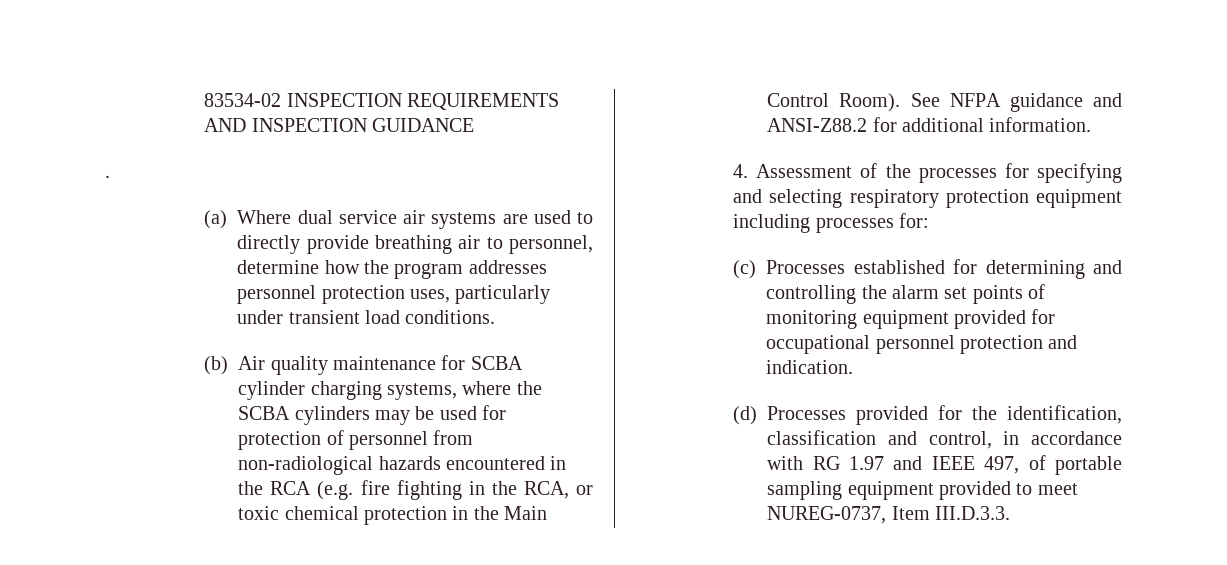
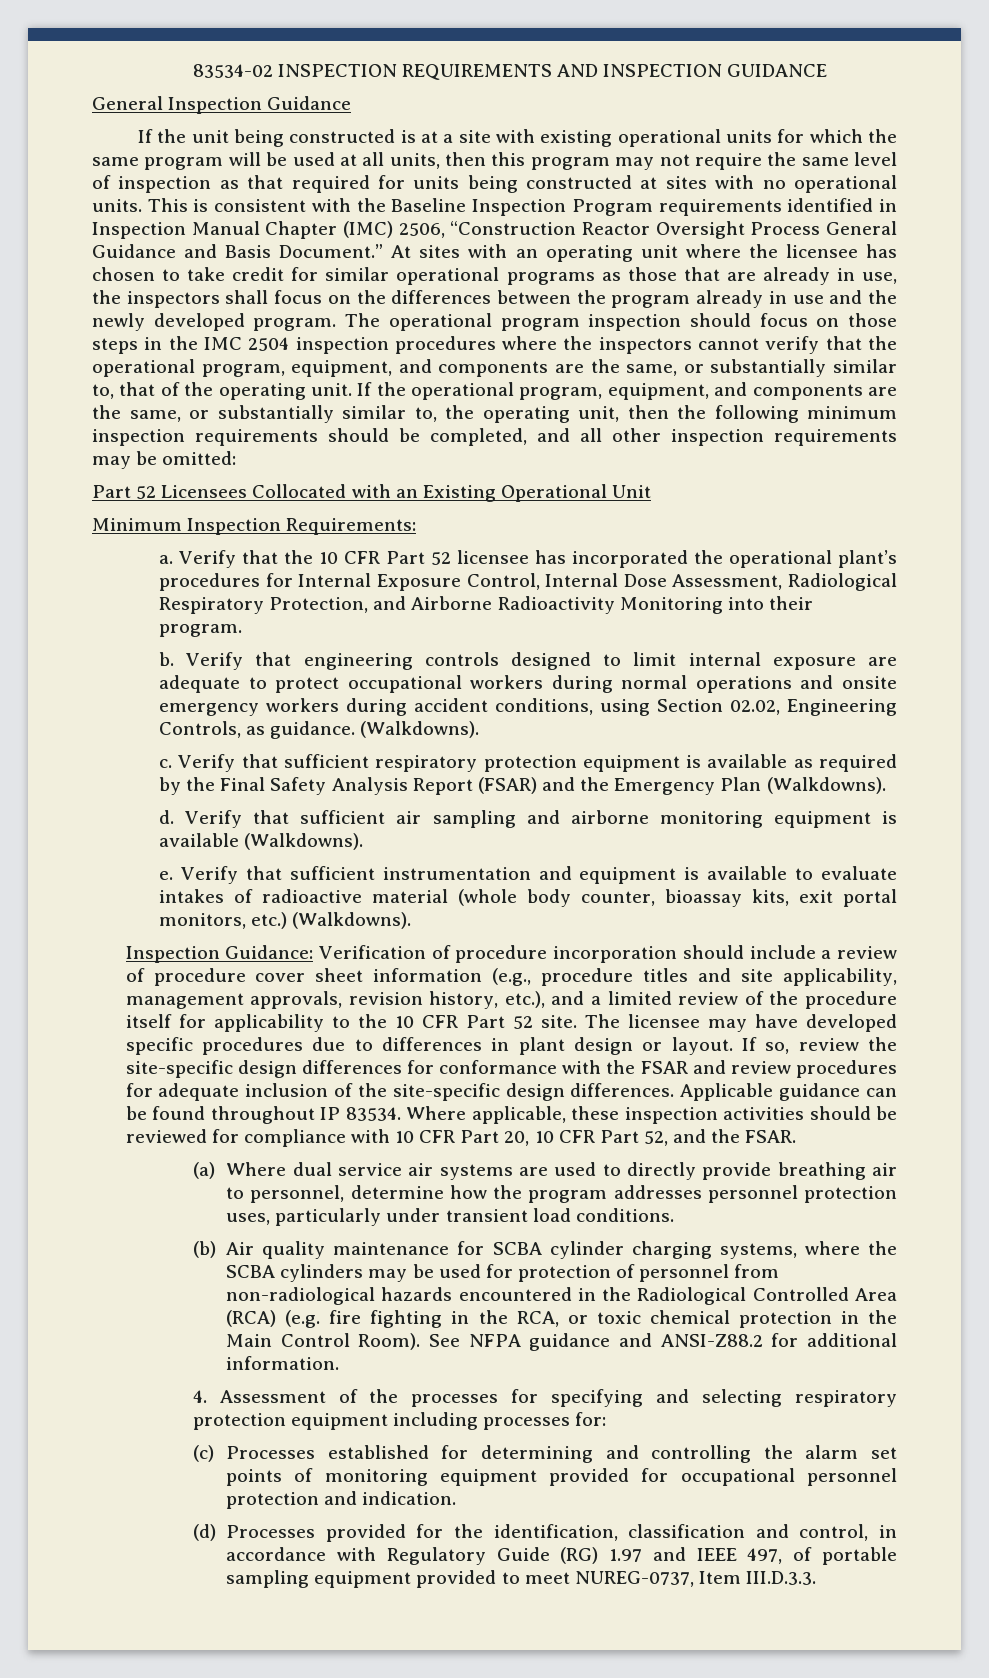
- .
+ General Inspection Guidance
+ If the unit being constructed is at a site with existing operational units for which the same program will be used at all units, then this program may not require the same level of inspection as that required for units being constructed at sites with no operational units. This is consistent with the Baseline Inspection Program requirements identified in Inspection Manual Chapter (IMC) 2506, “Construction Reactor Oversight Process General Guidance and Basis Document.” At sites with an operating unit where the licensee has chosen to take credit for similar operational programs as those that are already in use, the inspectors shall focus on the differences between the program already in use and the newly developed program. The operational program inspection should focus on those steps in the IMC 2504 inspection procedures where the inspectors cannot verify that the operational program, equipment, and components are the same, or substantially similar to, that of the operating unit. If the operational program, equipment, and components are the same, or substantially similar to, the operating unit, then the following minimum inspection requirements should be completed, and all other inspection requirements may be omitted:
+ Part 52 Licensees Collocated with an Existing Operational Unit
+ Minimum Inspection Requirements:
+ a. Verify that the 10 CFR Part 52 licensee has incorporated the operational plant’s procedures for Internal Exposure Control, Internal Dose Assessment, Radiological Respiratory Protection, and Airborne Radioactivity Monitoring into their program.
+ b. Verify that engineering controls designed to limit internal exposure are adequate to protect occupational workers during normal operations and onsite emergency workers during accident conditions, using Section 02.02, Engineering Controls, as guidance. (Walkdowns).
+ c. Verify that sufficient respiratory protection equipment is available as required by the Final Safety Analysis Report (FSAR) and the Emergency Plan (Walkdowns).
+ d. Verify that sufficient air sampling and airborne monitoring equipment is available (Walkdowns).
+ e. Verify that sufficient instrumentation and equipment is available to evaluate intakes of radioactive material (whole body counter, bioassay kits, exit portal monitors, etc.) (Walkdowns).
+ Inspection Guidance: Verification of procedure incorporation should include a review of procedure cover sheet information (e.g., procedure titles and site applicability, management approvals, revision history, etc.), and a limited review of the procedure itself for applicability to the 10 CFR Part 52 site. The licensee may have developed specific procedures due to differences in plant design or layout. If so, review the site-specific design differences for conformance with the FSAR and review procedures for adequate inclusion of the site-specific design differences. Applicable guidance can be found throughout IP 83534. Where applicable, these inspection activities should be reviewed for compliance with 10 CFR Part 20, 10 CFR Part 52, and the FSAR.
- (b) Air quality maintenance for SCBA cylinder charging systems, where the SCBA cylinders may be used for protection of personnel from non-radiological hazards encountered in the RCA (e.g. fire fighting in the RCA, or toxic chemical protection in the Main Control Room).
+ (b) Air quality maintenance for SCBA cylinder charging systems, where the SCBA cylinders may be used for protection of personnel from non-radiological hazards encountered in the Radiological Controlled Area (RCA) (e.g. fire fighting in the RCA, or toxic chemical protection in the Main Control Room).
- (d) Processes provided for the identification, classification and control, in accordance with RG 1.97 and IEEE 497, of portable sampling equipment provided to meet NUREG-0737, Item III.D.3.3.
+ (d) Processes provided for the identification, classification and control, in accordance with Regulatory Guide (RG) 1.97 and IEEE 497, of portable sampling equipment provided to meet NUREG-0737, Item III.D.3.3.

